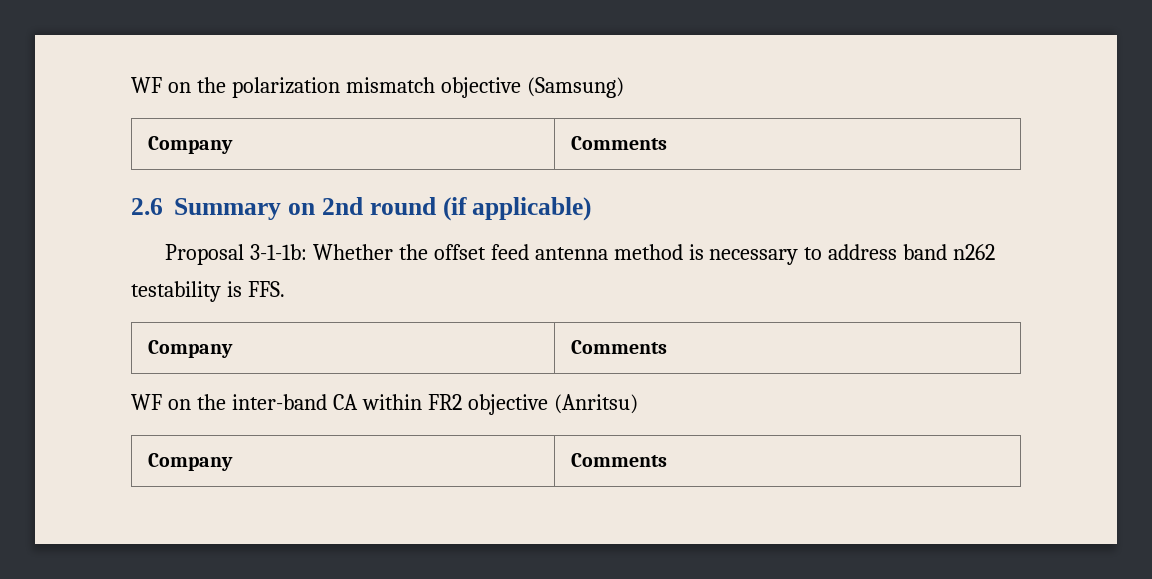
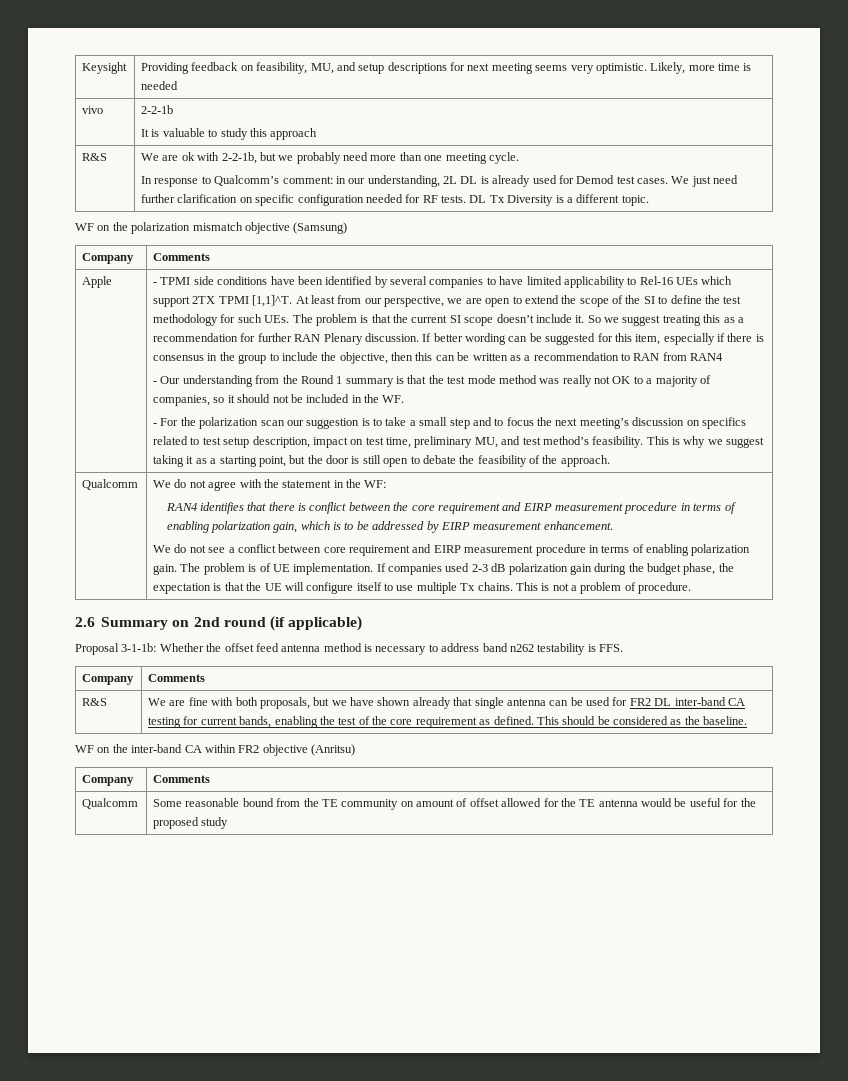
+ Keysight | Providing feedback on feasibility, MU, and setup descriptions for next meeting seems very optimistic. Likely, more time is needed
+ vivo | 2-2-1b
+ It is valuable to study this approach
+ R&S | We are ok with 2-2-1b, but we probably need more than one meeting cycle.
+ In response to Qualcomm’s comment: in our understanding, 2L DL is already used for Demod test cases. We just need further clarification on specific configuration needed for RF tests. DL Tx Diversity is a different topic.
+ Apple | - TPMI side conditions have been identified by several companies to have limited applicability to Rel-16 UEs which support 2TX TPMI [1,1]^T. At least from our perspective, we are open to extend the scope of the SI to define the test methodology for such UEs. The problem is that the current SI scope doesn’t include it. So we suggest treating this as a recommendation for further RAN Plenary discussion. If better wording can be suggested for this item, especially if there is consensus in the group to include the objective, then this can be written as a recommendation to RAN from RAN4
+ - Our understanding from the Round 1 summary is that the test mode method was really not OK to a majority of companies, so it should not be included in the WF.
+ - For the polarization scan our suggestion is to take a small step and to focus the next meeting’s discussion on specifics related to test setup description, impact on test time, preliminary MU, and test method’s feasibility. This is why we suggest taking it as a starting point, but the door is still open to debate the feasibility of the approach.
+ Qualcomm | We do not agree with the statement in the WF:
+ RAN4 identifies that there is conflict between the core requirement and EIRP measurement procedure in terms of enabling polarization gain, which is to be addressed by EIRP measurement enhancement.
+ We do not see a conflict between core requirement and EIRP measurement procedure in terms of enabling polarization gain. The problem is of UE implementation. If companies used 2-3 dB polarization gain during the budget phase, the expectation is that the UE will configure itself to use multiple Tx chains. This is not a problem of procedure.
+ R&S | We are fine with both proposals, but we have shown already that single antenna can be used for FR2 DL inter-band CA testing for current bands, enabling the test of the core requirement as defined. This should be considered as the baseline.
+ Qualcomm | Some reasonable bound from the TE community on amount of offset allowed for the TE antenna would be useful for the proposed study

